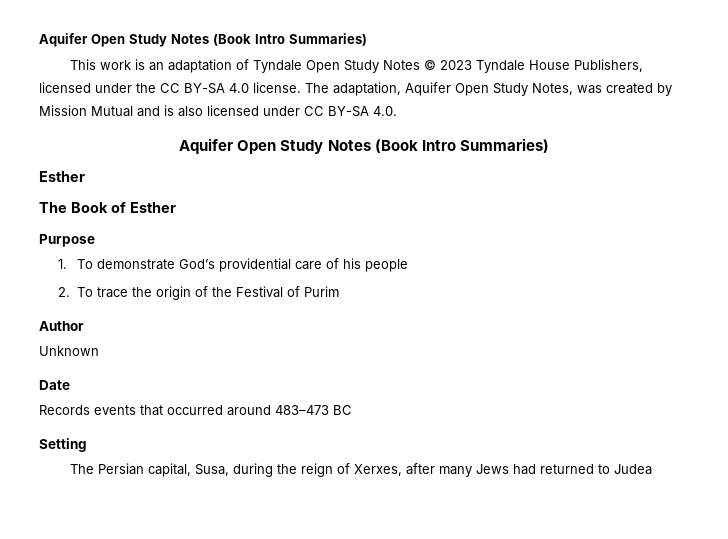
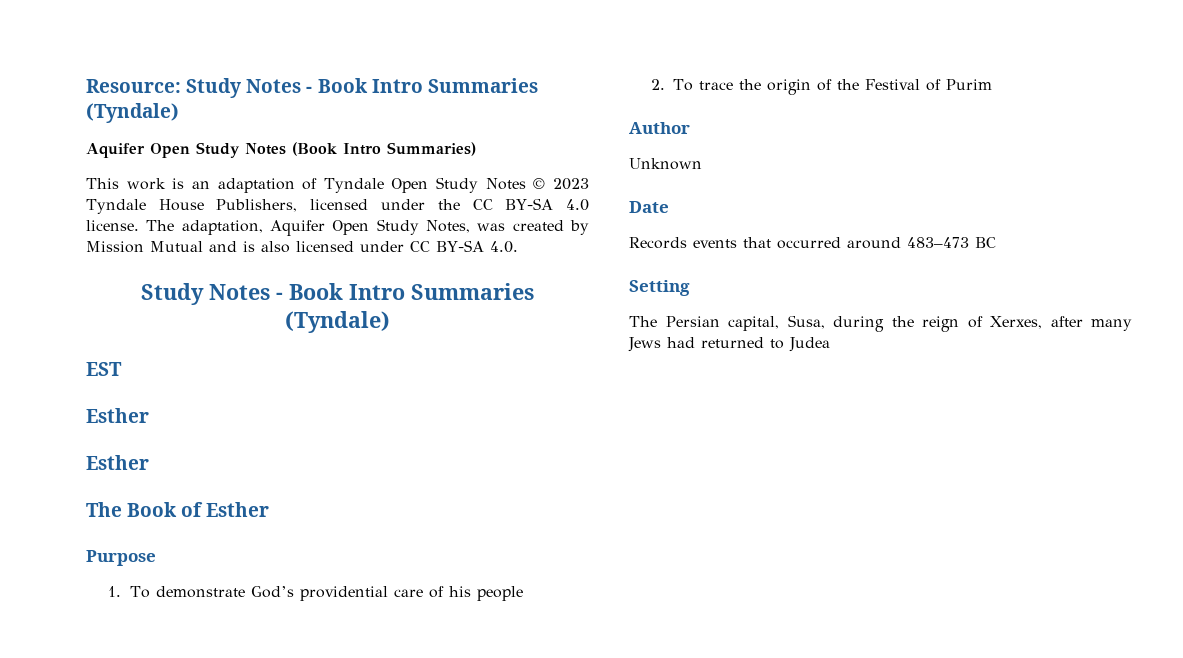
+ Resource: Study Notes - Book Intro Summaries (Tyndale)
  The adaptation, Aquifer Open Study Notes, was created by Mission Mutual and is also licensed under CC BY-SA 4.0.
- Aquifer Open Study Notes (Book Intro Summaries)
+ Study Notes - Book Intro Summaries (Tyndale)
+ EST
+ Esther

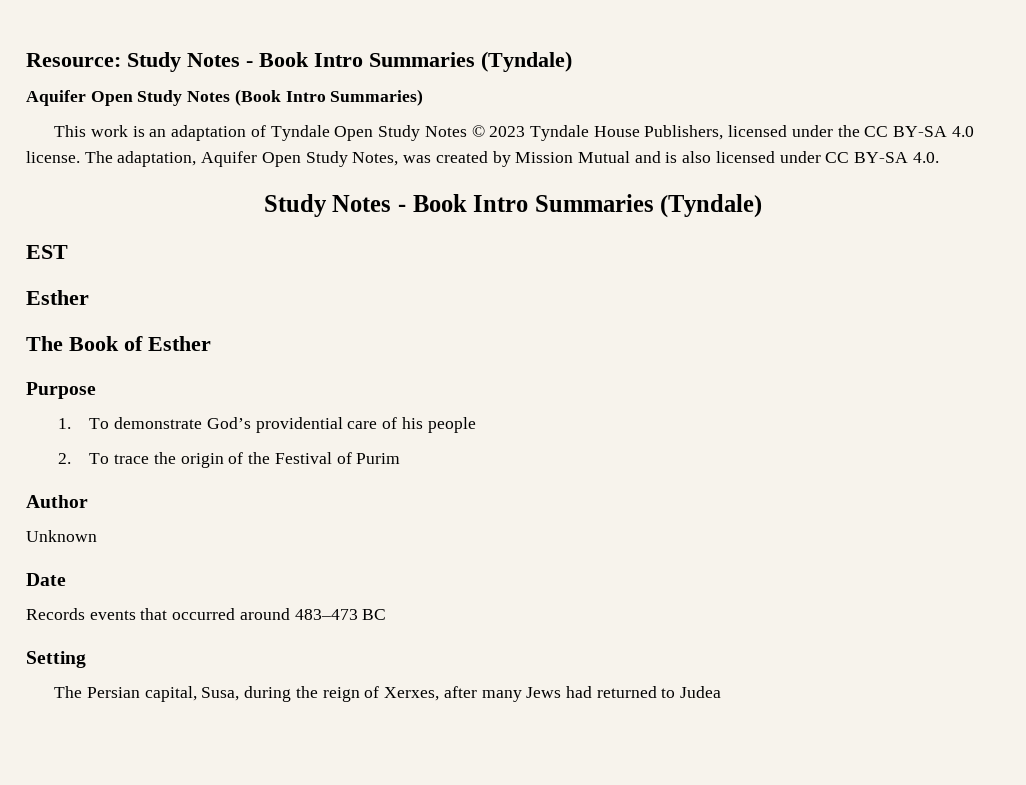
  EST
- Esther

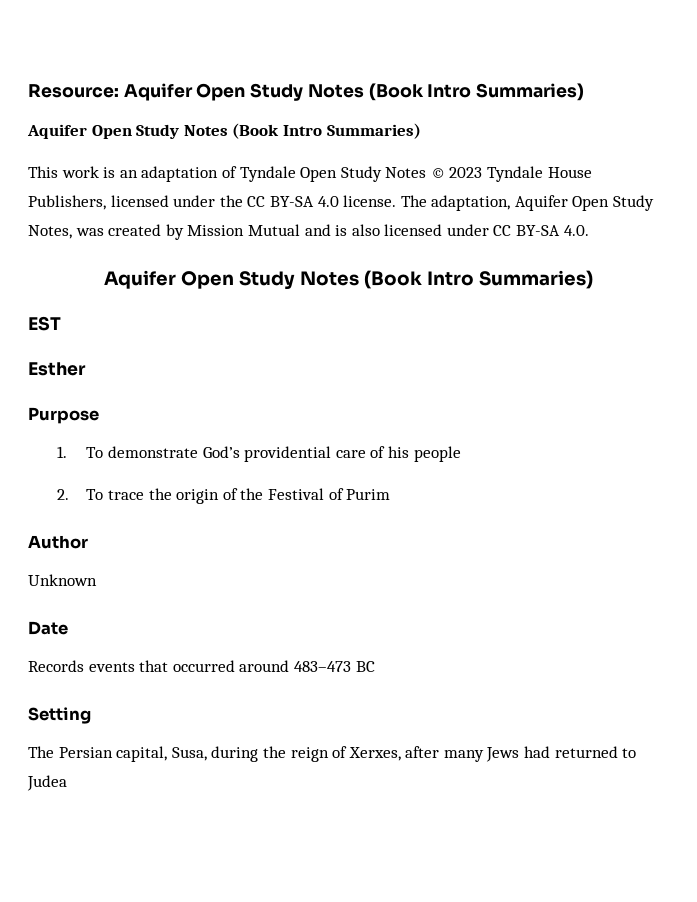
- Resource: Study Notes - Book Intro Summaries (Tyndale)
+ Resource: Aquifer Open Study Notes (Book Intro Summaries)
  The adaptation, Aquifer Open Study Notes, was created by Mission Mutual and is also licensed under CC BY-SA 4.0.
- Study Notes - Book Intro Summaries (Tyndale)
+ Aquifer Open Study Notes (Book Intro Summaries)
  EST
  Esther
- The Book of Esther

